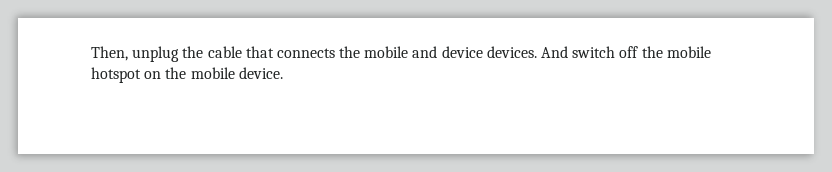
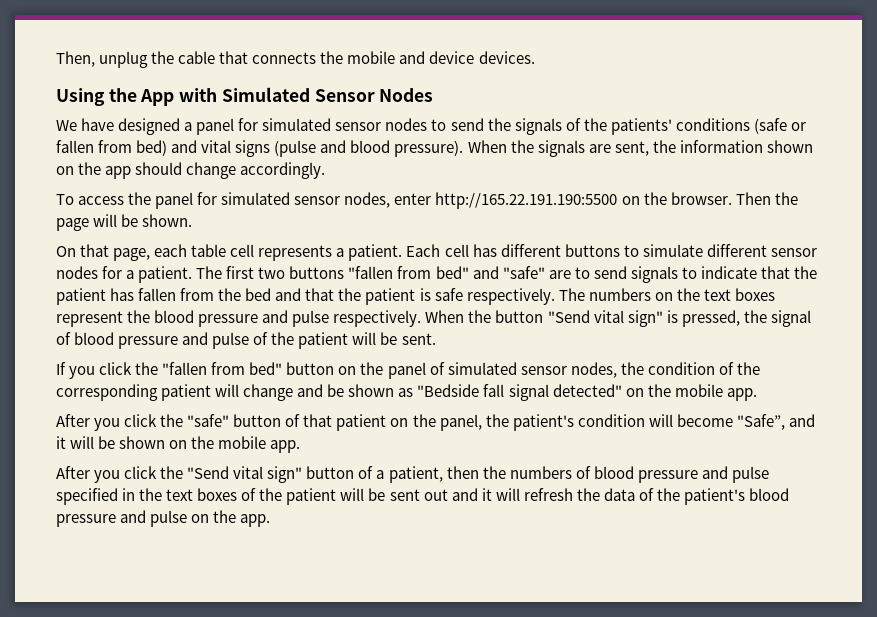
- Then, unplug the cable that connects the mobile and device devices. And switch off the mobile hotspot on the mobile device.
+ Then, unplug the cable that connects the mobile and device devices.
+ Using the App with Simulated Sensor Nodes
+ We have designed a panel for simulated sensor nodes to send the signals of the patients' conditions (safe or fallen from bed) and vital signs (pulse and blood pressure). When the signals are sent, the information shown on the app should change accordingly.
+ To access the panel for simulated sensor nodes, enter http://165.22.191.190:5500 on the browser. Then the page will be shown.
+ On that page, each table cell represents a patient. Each cell has different buttons to simulate different sensor nodes for a patient. The first two buttons "fallen from bed" and "safe" are to send signals to indicate that the patient has fallen from the bed and that the patient is safe respectively. The numbers on the text boxes represent the blood pressure and pulse respectively. When the button "Send vital sign" is pressed, the signal of blood pressure and pulse of the patient will be sent.
+ If you click the "fallen from bed" button on the panel of simulated sensor nodes, the condition of the corresponding patient will change and be shown as "Bedside fall signal detected" on the mobile app.
+ After you click the "safe" button of that patient on the panel, the patient's condition will become "Safe”, and it will be shown on the mobile app.
+ After you click the "Send vital sign" button of a patient, then the numbers of blood pressure and pulse specified in the text boxes of the patient will be sent out and it will refresh the data of the patient's blood pressure and pulse on the app.

